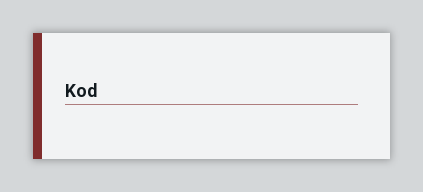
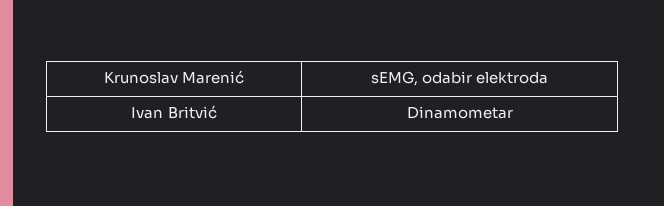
- Kod
+ Krunoslav Marenić | sEMG, odabir elektroda
+ Ivan Britvić | Dinamometar

